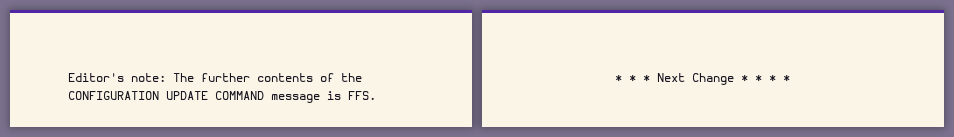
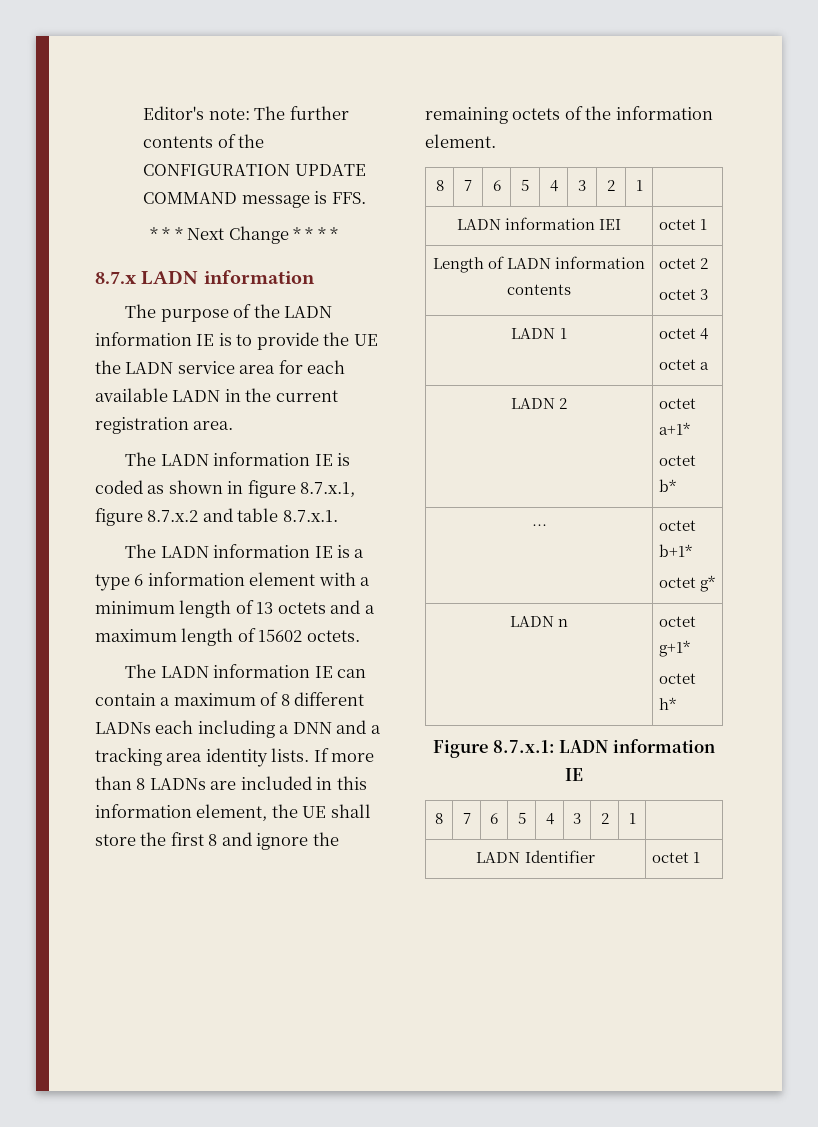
+ 8.7.x LADN information
+ The purpose of the LADN information IE is to provide the UE the LADN service area for each available LADN in the current registration area.
+ The LADN information IE is coded as shown in figure 8.7.x.1, figure 8.7.x.2 and table 8.7.x.1.
+ The LADN information IE is a type 6 information element with a minimum length of 13 octets and a maximum length of 15602 octets.
+ The LADN information IE can contain a maximum of 8 different LADNs each including a DNN and a tracking area identity lists. If more than 8 LADNs are included in this information element, the UE shall store the first 8 and ignore the remaining octets of the information element.
+ 8 | 7 | 6 | 5 | 4 | 3 | 2 | 1 |
+ LADN information IEI | octet 1
+ Length of LADN information contents | octet 2
+ octet 3
+ LADN 1 | octet 4
+ octet a
+ LADN 2 | octet a+1*
+ octet b*
+ … | octet b+1*
+ octet g*
+ LADN n | octet g+1*
+ octet h*
+ Figure 8.7.x.1: LADN information IE
+ 8 | 7 | 6 | 5 | 4 | 3 | 2 | 1 |
+ LADN Identifier | octet 1

